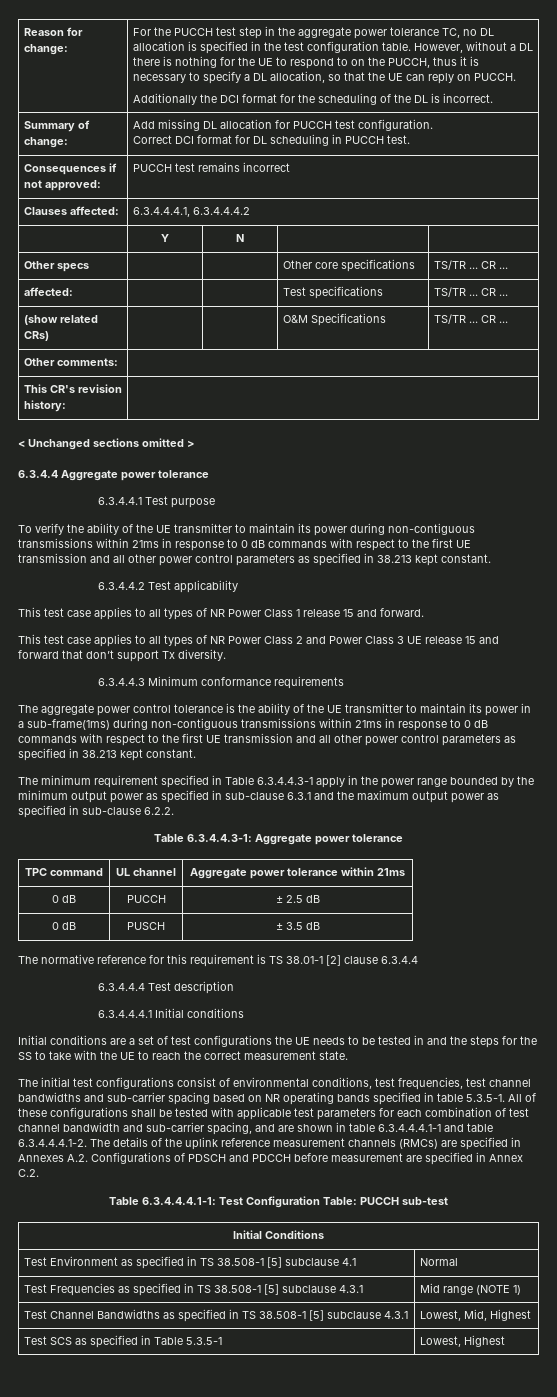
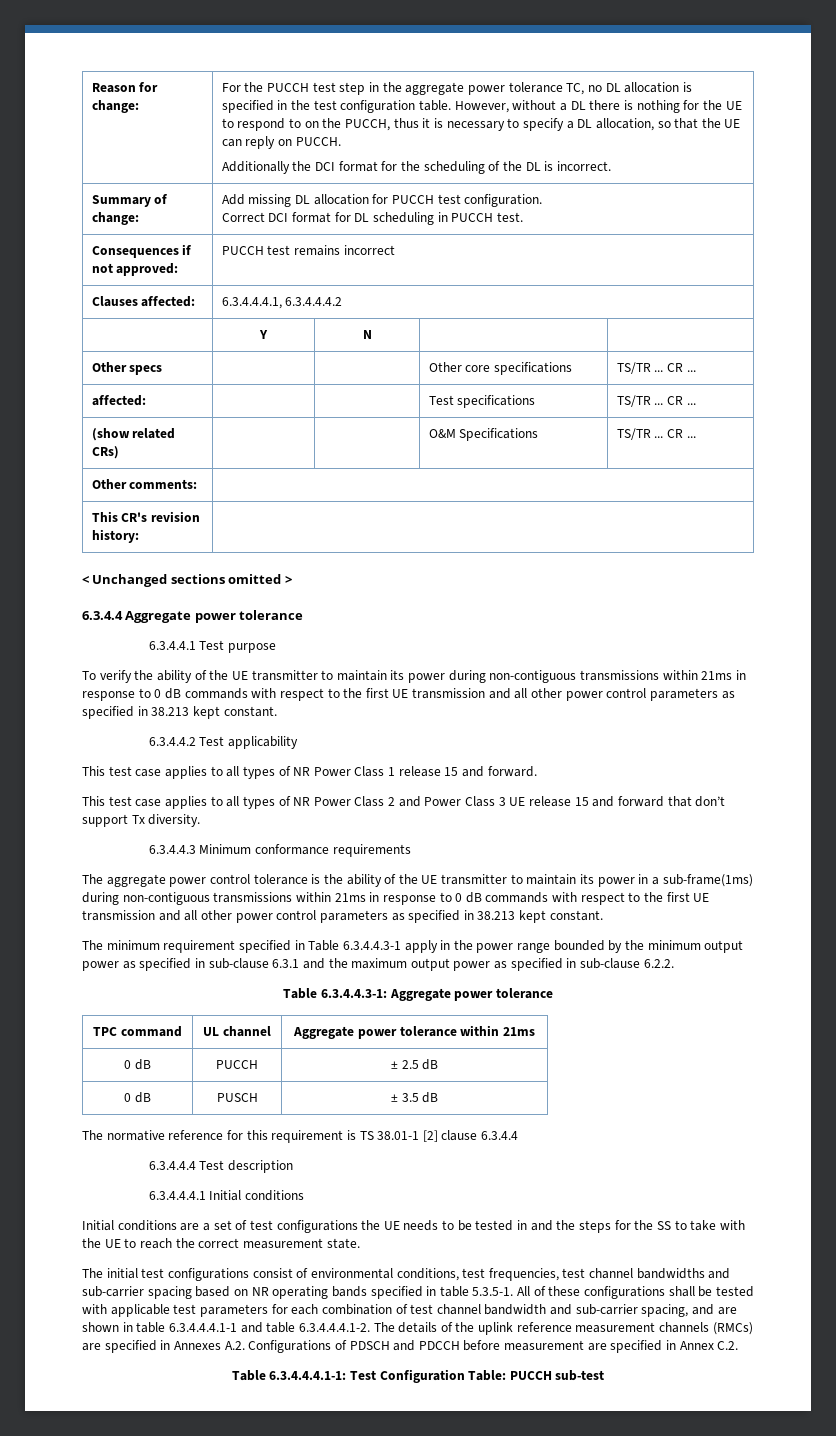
- Initial Conditions
- Test Environment as specified in TS 38.508-1 [5] subclause 4.1 | Normal
- Test Frequencies as specified in TS 38.508-1 [5] subclause 4.3.1 | Mid range (NOTE 1)
- Test Channel Bandwidths as specified in TS 38.508-1 [5] subclause 4.3.1 | Lowest, Mid, Highest
- Test SCS as specified in Table 5.3.5-1 | Lowest, Highest

